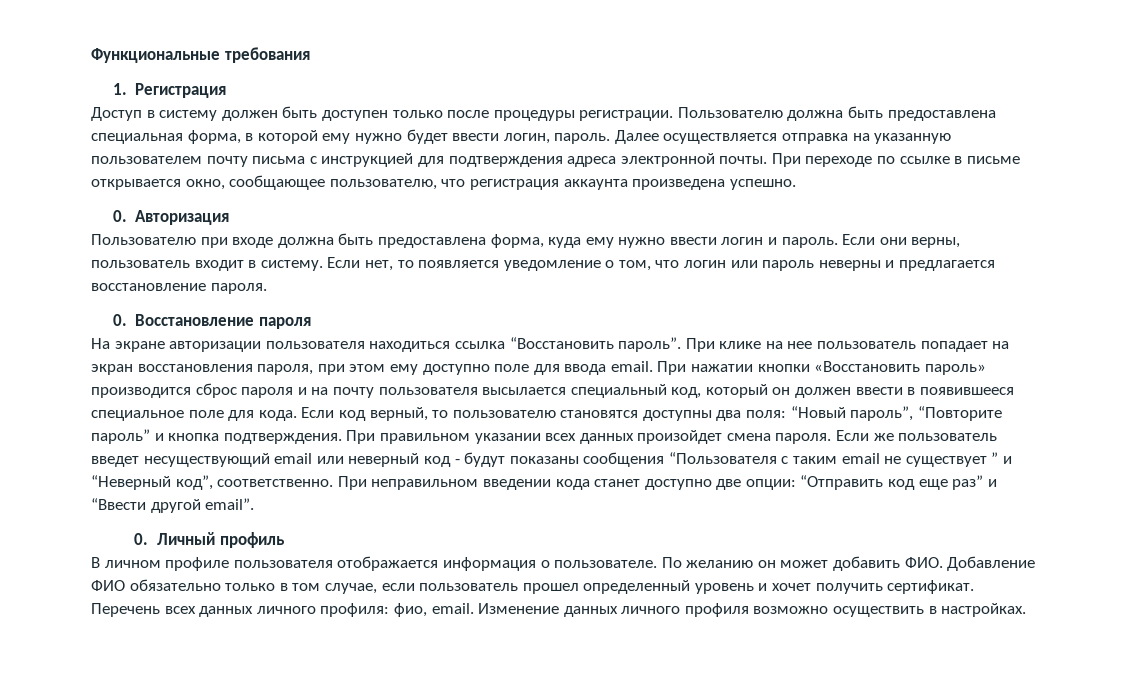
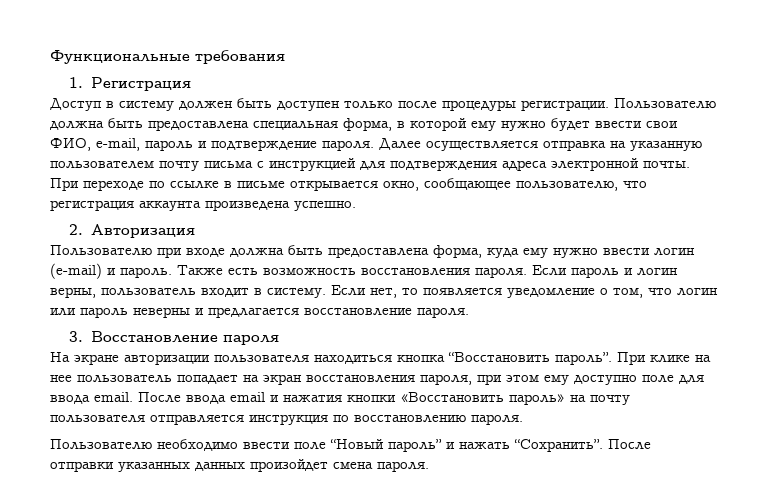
- Пользователю должна быть предоставлена специальная форма, в которой ему нужно будет ввести логин, пароль.
+ Пользователю должна быть предоставлена специальная форма, в которой ему нужно будет ввести свои ФИО, e-mail, пароль и подтверждение пароля.
- 0. Авторизация
+ 2. Авторизация
- Пользователю при входе должна быть предоставлена форма, куда ему нужно ввести логин и пароль.
+ Пользователю при входе должна быть предоставлена форма, куда ему нужно ввести логин (e-mail) и пароль.
- Если они верны, пользователь входит в систему.
+ Также есть возможность восстановления пароля. Если пароль и логин верны, пользователь входит в систему.
- 0. Восстановление пароля
+ 3. Восстановление пароля
- На экране авторизации пользователя находиться ссылка “Восстановить пароль”.
+ На экране авторизации пользователя находиться кнопка “Восстановить пароль”.
- При нажатии кнопки «Восстановить пароль» производится сброс пароля и на почту пользователя высылается специальный код, который он должен ввести в появившееся специальное поле для кода. Если код верный, то пользователю становятся доступны два поля: “Новый пароль”, “Повторите пароль” и кнопка подтверждения. При правильном указании всех данных произойдет смена пароля. Если же пользователь введет несуществующий email или неверный код - будут показаны сообщения “Пользователя с таким email не существует ” и “Неверный код”, соответственно. При неправильном введении кода станет доступно две опции: “Отправить код еще раз” и “Ввести другой email”.
- 0. Личный профиль
- В личном профиле пользователя отображается информация о пользователе. По желанию он может добавить ФИО. Добавление ФИО обязательно только в том случае, если пользователь прошел определенный уровень и хочет получить сертификат. Перечень всех данных личного профиля: фио, email. Изменение данных личного профиля возможно осуществить в настройках.
+ После ввода email и нажатия кнопки «Восстановить пароль» на почту пользователя отправляется инструкция по восстановлению пароля.
+ Пользователю необходимо ввести поле “Новый пароль” и нажать “Сохранить”. После отправки указанных данных произойдет смена пароля.

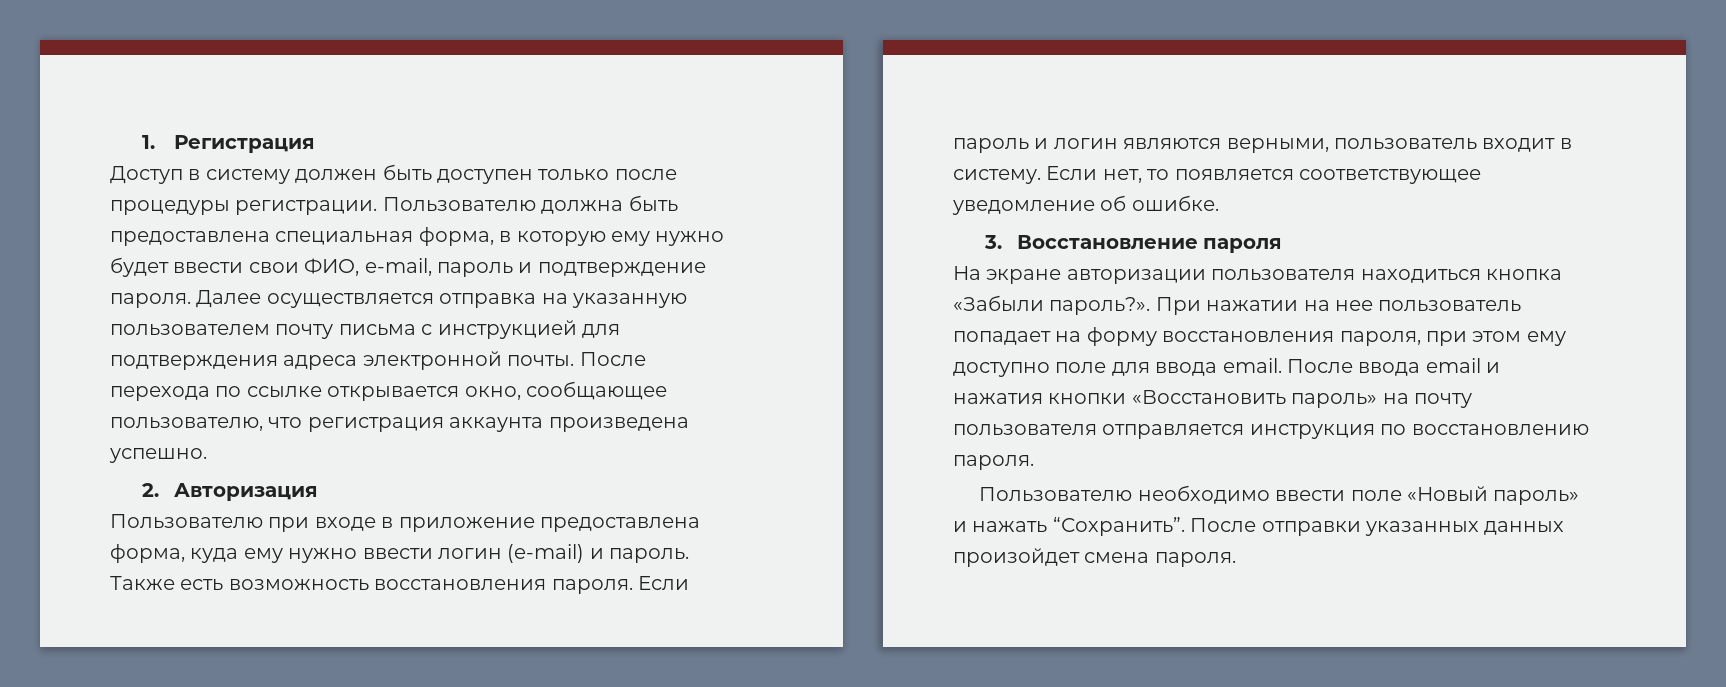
- Функциональные требования
- Пользователю должна быть предоставлена специальная форма, в которой ему нужно будет ввести свои ФИО, e-mail, пароль и подтверждение пароля.
+ Пользователю должна быть предоставлена специальная форма, в которую ему нужно будет ввести свои ФИО, e-mail, пароль и подтверждение пароля.
- При переходе по ссылке в письме открывается окно, сообщающее пользователю, что регистрация аккаунта произведена успешно.
+ После перехода по ссылке открывается окно, сообщающее пользователю, что регистрация аккаунта произведена успешно.
- Пользователю при входе должна быть предоставлена форма, куда ему нужно ввести логин (e-mail) и пароль.
+ Пользователю при входе в приложение предоставлена форма, куда ему нужно ввести логин (e-mail) и пароль.
- Если пароль и логин верны, пользователь входит в систему.
+ Если пароль и логин являются верными, пользователь входит в систему.
- Если нет, то появляется уведомление о том, что логин или пароль неверны и предлагается восстановление пароля.
+ Если нет, то появляется соответствующее уведомление об ошибке.
- На экране авторизации пользователя находиться кнопка “Восстановить пароль”. При клике на нее пользователь попадает на экран восстановления пароля, при этом ему доступно поле для ввода email.
+ На экране авторизации пользователя находиться кнопка «Забыли пароль?». При нажатии на нее пользователь попадает на форму восстановления пароля, при этом ему доступно поле для ввода email.
- Пользователю необходимо ввести поле “Новый пароль” и нажать “Сохранить”.
+ Пользователю необходимо ввести поле «Новый пароль» и нажать “Сохранить”.

